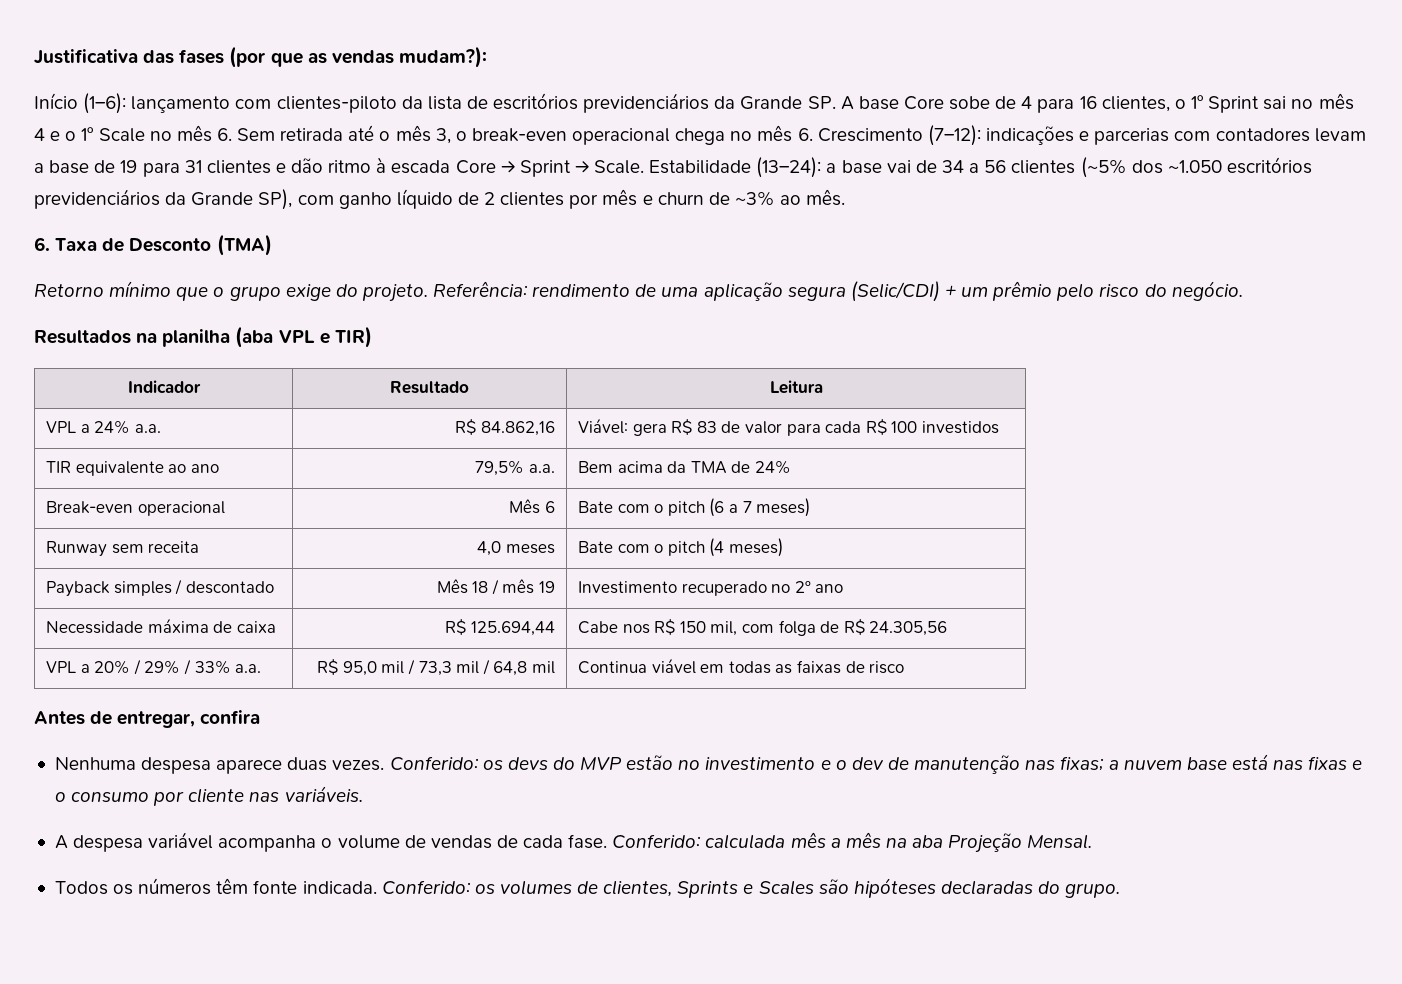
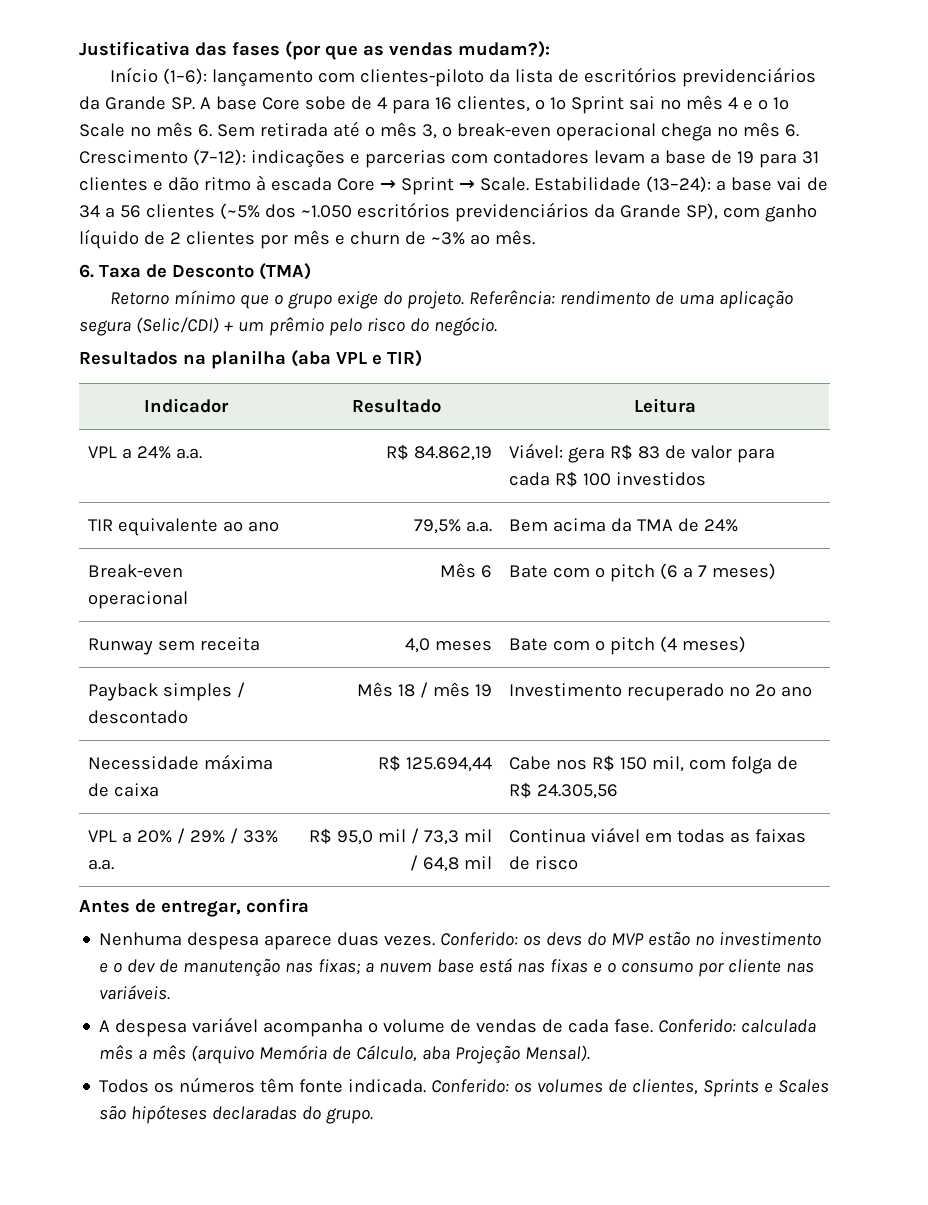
- VPL a 24% a.a. | R$ 84.862,16 | Viável: gera R$ 83 de valor para cada R$ 100 investidos
+ VPL a 24% a.a. | R$ 84.862,19 | Viável: gera R$ 83 de valor para cada R$ 100 investidos
- Conferido: calculada mês a mês na aba Projeção Mensal.
+ Conferido: calculada mês a mês (arquivo Memória de Cálculo, aba Projeção Mensal).

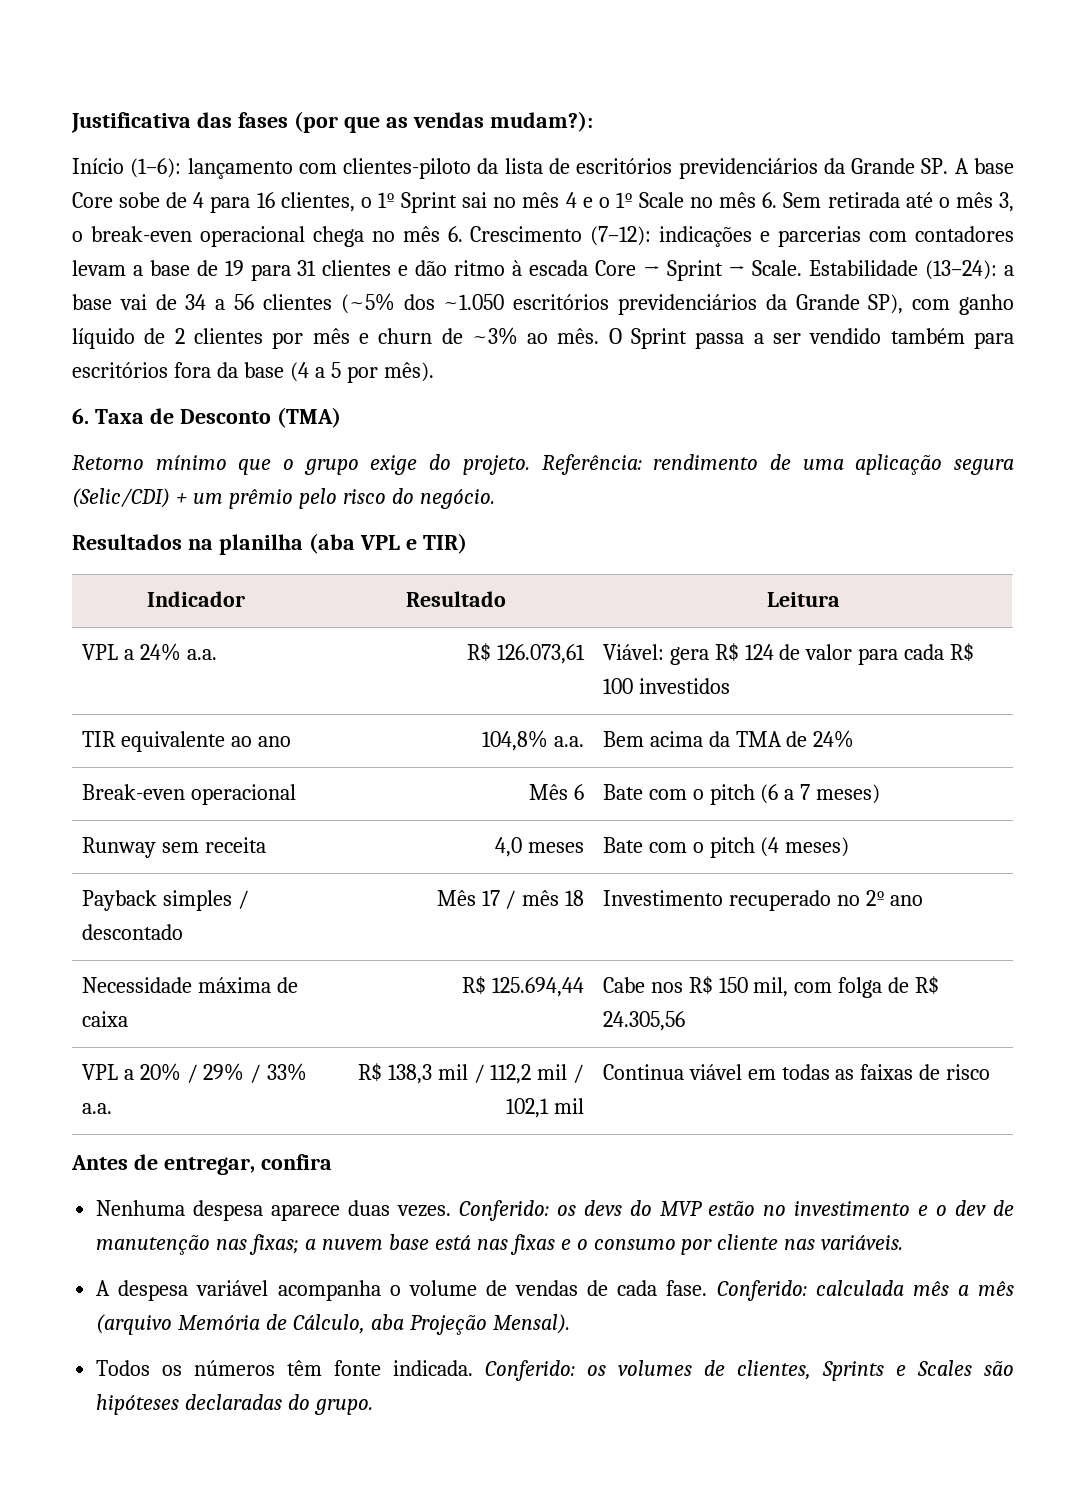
+ O Sprint passa a ser vendido também para escritórios fora da base (4 a 5 por mês).
- VPL a 24% a.a. | R$ 84.862,19 | Viável: gera R$ 83 de valor para cada R$ 100 investidos
+ VPL a 24% a.a. | R$ 126.073,61 | Viável: gera R$ 124 de valor para cada R$ 100 investidos
- TIR equivalente ao ano | 79,5% a.a. | Bem acima da TMA de 24%
+ TIR equivalente ao ano | 104,8% a.a. | Bem acima da TMA de 24%
- Payback simples / descontado | Mês 18 / mês 19 | Investimento recuperado no 2º ano
+ Payback simples / descontado | Mês 17 / mês 18 | Investimento recuperado no 2º ano
- VPL a 20% / 29% / 33% a.a. | R$ 95,0 mil / 73,3 mil / 64,8 mil | Continua viável em todas as faixas de risco
+ VPL a 20% / 29% / 33% a.a. | R$ 138,3 mil / 112,2 mil / 102,1 mil | Continua viável em todas as faixas de risco

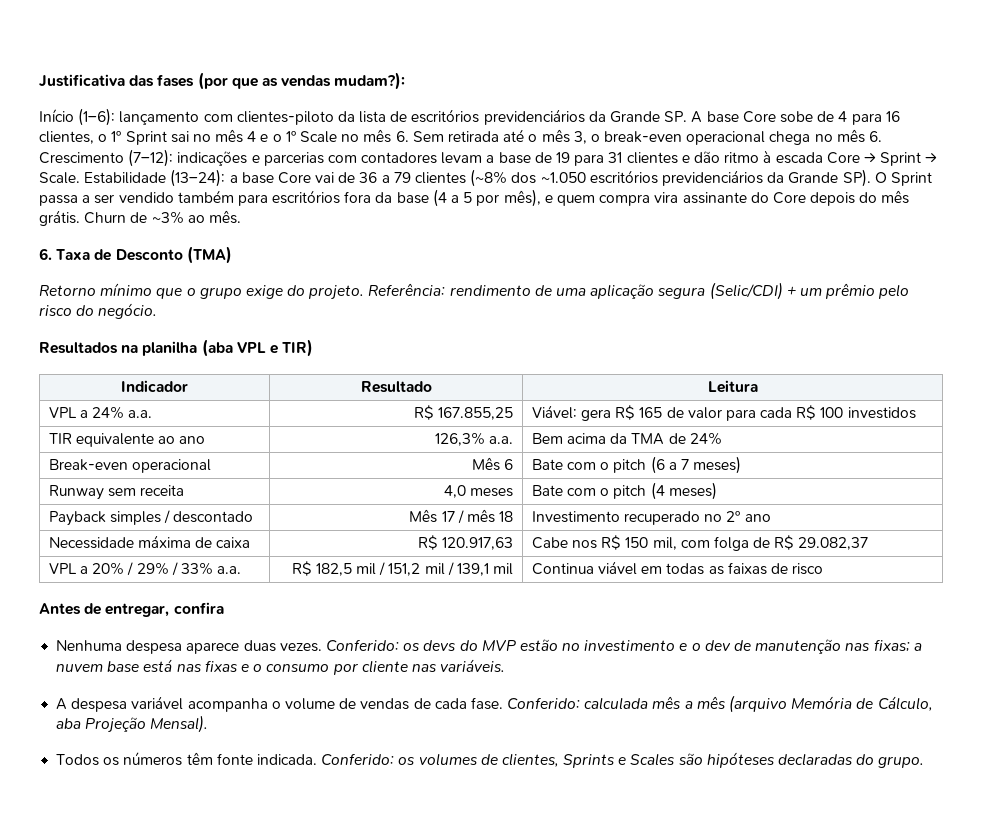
- Estabilidade (13–24): a base vai de 34 a 56 clientes (~5% dos ~1.050 escritórios previdenciários da Grande SP), com ganho líquido de 2 clientes por mês e churn de ~3% ao mês. O Sprint passa a ser vendido também para escritórios fora da base (4 a 5 por mês).
+ Estabilidade (13–24): a base Core vai de 36 a 79 clientes (~8% dos ~1.050 escritórios previdenciários da Grande SP). O Sprint passa a ser vendido também para escritórios fora da base (4 a 5 por mês), e quem compra vira assinante do Core depois do mês grátis. Churn de ~3% ao mês.
- VPL a 24% a.a. | R$ 126.073,61 | Viável: gera R$ 124 de valor para cada R$ 100 investidos
+ VPL a 24% a.a. | R$ 167.855,25 | Viável: gera R$ 165 de valor para cada R$ 100 investidos
- TIR equivalente ao ano | 104,8% a.a. | Bem acima da TMA de 24%
+ TIR equivalente ao ano | 126,3% a.a. | Bem acima da TMA de 24%
- Necessidade máxima de caixa | R$ 125.694,44 | Cabe nos R$ 150 mil, com folga de R$ 24.305,56
+ Necessidade máxima de caixa | R$ 120.917,63 | Cabe nos R$ 150 mil, com folga de R$ 29.082,37
- VPL a 20% / 29% / 33% a.a. | R$ 138,3 mil / 112,2 mil / 102,1 mil | Continua viável em todas as faixas de risco
+ VPL a 20% / 29% / 33% a.a. | R$ 182,5 mil / 151,2 mil / 139,1 mil | Continua viável em todas as faixas de risco

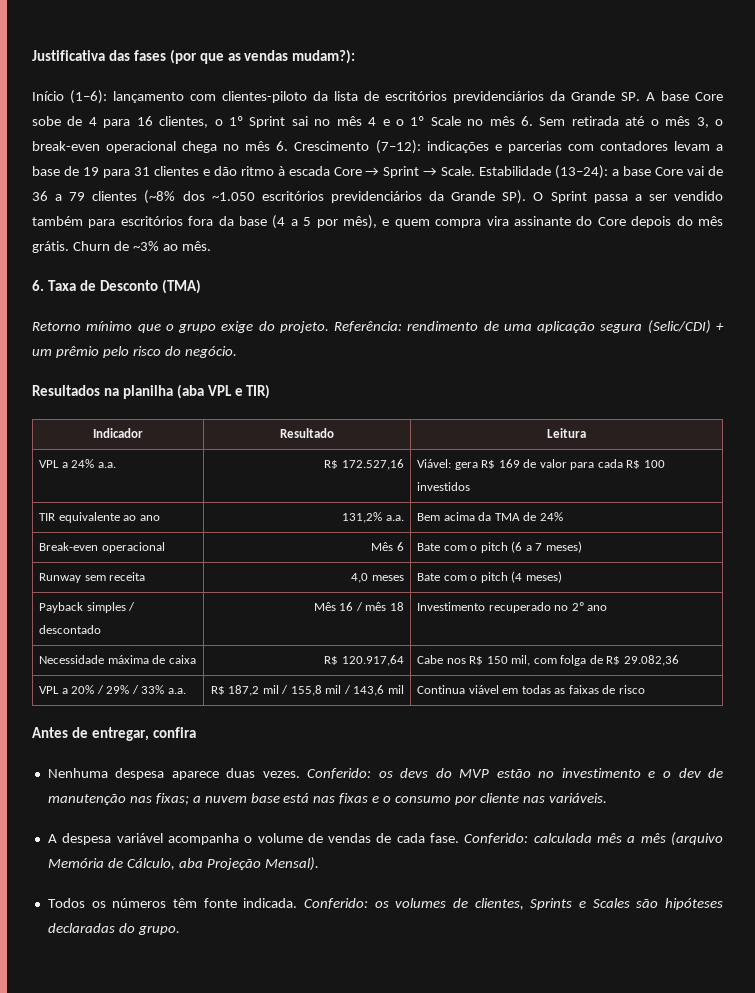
- VPL a 24% a.a. | R$ 167.855,25 | Viável: gera R$ 165 de valor para cada R$ 100 investidos
+ VPL a 24% a.a. | R$ 172.527,16 | Viável: gera R$ 169 de valor para cada R$ 100 investidos
- TIR equivalente ao ano | 126,3% a.a. | Bem acima da TMA de 24%
+ TIR equivalente ao ano | 131,2% a.a. | Bem acima da TMA de 24%
- Payback simples / descontado | Mês 17 / mês 18 | Investimento recuperado no 2º ano
+ Payback simples / descontado | Mês 16 / mês 18 | Investimento recuperado no 2º ano
- Necessidade máxima de caixa | R$ 120.917,63 | Cabe nos R$ 150 mil, com folga de R$ 29.082,37
+ Necessidade máxima de caixa | R$ 120.917,64 | Cabe nos R$ 150 mil, com folga de R$ 29.082,36
- VPL a 20% / 29% / 33% a.a. | R$ 182,5 mil / 151,2 mil / 139,1 mil | Continua viável em todas as faixas de risco
+ VPL a 20% / 29% / 33% a.a. | R$ 187,2 mil / 155,8 mil / 143,6 mil | Continua viável em todas as faixas de risco

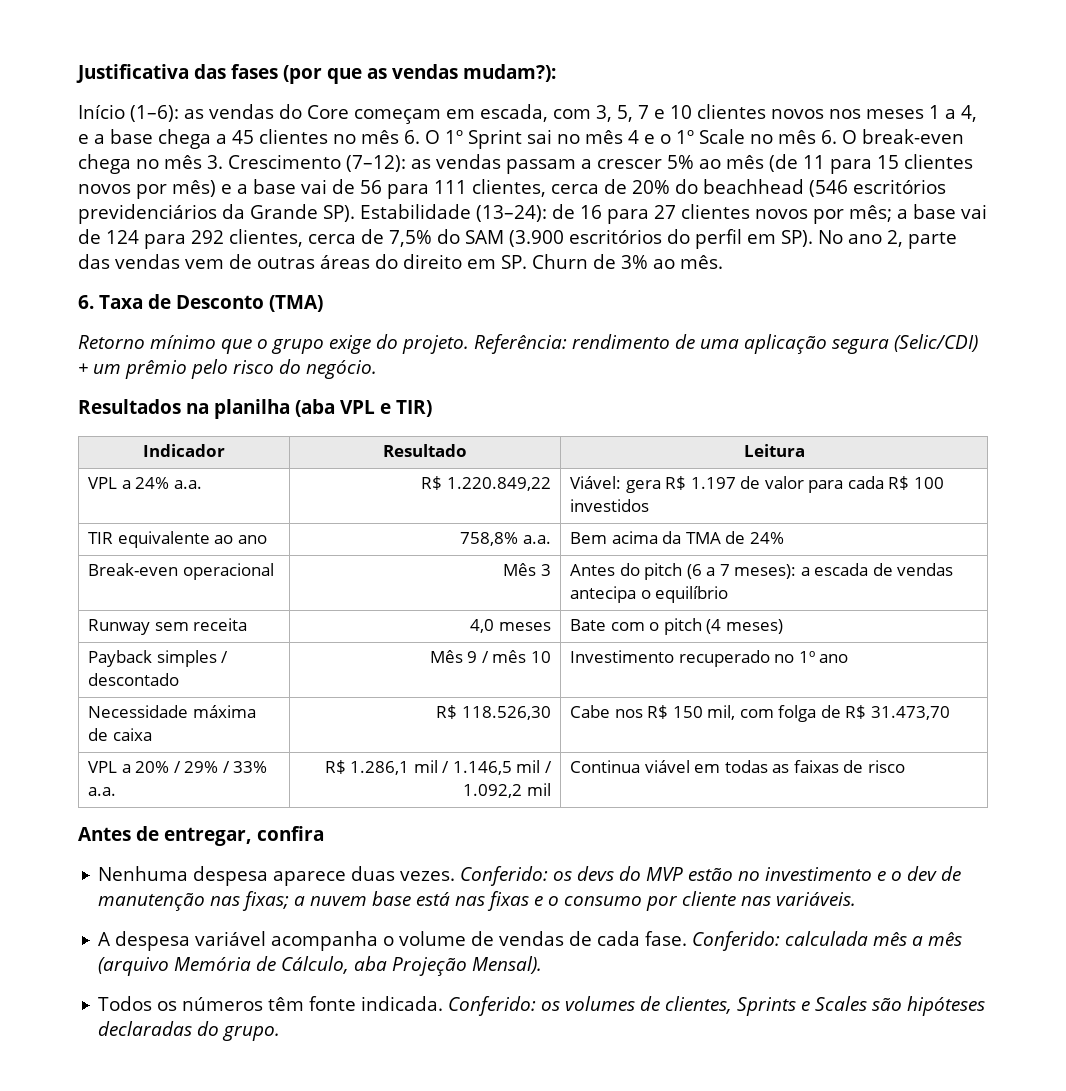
- Início (1–6): lançamento com clientes-piloto da lista de escritórios previdenciários da Grande SP. A base Core sobe de 4 para 16 clientes, o 1º Sprint sai no mês 4 e o 1º Scale no mês 6. Sem retirada até o mês 3, o break-even operacional chega no mês 6. Crescimento (7–12): indicações e parcerias com contadores levam a base de 19 para 31 clientes e dão ritmo à escada Core → Sprint → Scale. Estabilidade (13–24): a base Core vai de 36 a 79 clientes (~8% dos ~1.050 escritórios previdenciários da Grande SP). O Sprint passa a ser vendido também para escritórios fora da base (4 a 5 por mês), e quem compra vira assinante do Core depois do mês grátis. Churn de ~3% ao mês.
+ Início (1–6): as vendas do Core começam em escada, com 3, 5, 7 e 10 clientes novos nos meses 1 a 4, e a base chega a 45 clientes no mês 6. O 1º Sprint sai no mês 4 e o 1º Scale no mês 6. O break-even chega no mês 3. Crescimento (7–12): as vendas passam a crescer 5% ao mês (de 11 para 15 clientes novos por mês) e a base vai de 56 para 111 clientes, cerca de 20% do beachhead (546 escritórios previdenciários da Grande SP). Estabilidade (13–24): de 16 para 27 clientes novos por mês; a base vai de 124 para 292 clientes, cerca de 7,5% do SAM (3.900 escritórios do perfil em SP). No ano 2, parte das vendas vem de outras áreas do direito em SP. Churn de 3% ao mês.
- VPL a 24% a.a. | R$ 172.527,16 | Viável: gera R$ 169 de valor para cada R$ 100 investidos
+ VPL a 24% a.a. | R$ 1.220.849,22 | Viável: gera R$ 1.197 de valor para cada R$ 100 investidos
- TIR equivalente ao ano | 131,2% a.a. | Bem acima da TMA de 24%
+ TIR equivalente ao ano | 758,8% a.a. | Bem acima da TMA de 24%
- Break-even operacional | Mês 6 | Bate com o pitch (6 a 7 meses)
+ Break-even operacional | Mês 3 | Antes do pitch (6 a 7 meses): a escada de vendas antecipa o equilíbrio
- Payback simples / descontado | Mês 16 / mês 18 | Investimento recuperado no 2º ano
+ Payback simples / descontado | Mês 9 / mês 10 | Investimento recuperado no 1º ano
- Necessidade máxima de caixa | R$ 120.917,64 | Cabe nos R$ 150 mil, com folga de R$ 29.082,36
+ Necessidade máxima de caixa | R$ 118.526,30 | Cabe nos R$ 150 mil, com folga de R$ 31.473,70
- VPL a 20% / 29% / 33% a.a. | R$ 187,2 mil / 155,8 mil / 143,6 mil | Continua viável em todas as faixas de risco
+ VPL a 20% / 29% / 33% a.a. | R$ 1.286,1 mil / 1.146,5 mil / 1.092,2 mil | Continua viável em todas as faixas de risco

